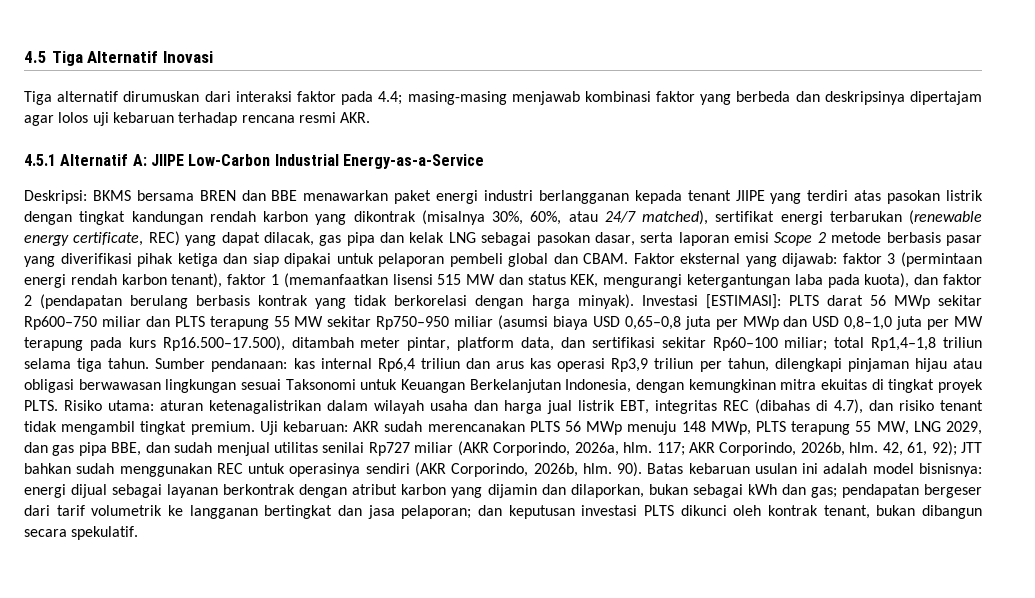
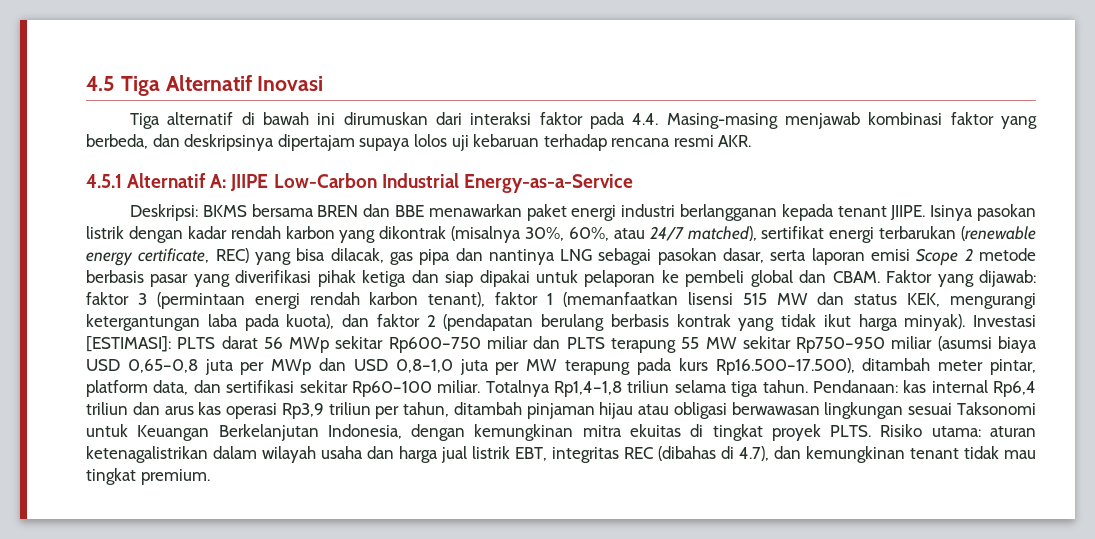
- Tiga alternatif dirumuskan dari interaksi faktor pada 4.4; masing-masing menjawab kombinasi faktor yang berbeda dan deskripsinya dipertajam agar lolos uji kebaruan terhadap rencana resmi AKR.
+ Tiga alternatif di bawah ini dirumuskan dari interaksi faktor pada 4.4. Masing-masing menjawab kombinasi faktor yang berbeda, dan deskripsinya dipertajam supaya lolos uji kebaruan terhadap rencana resmi AKR.
- BKMS bersama BREN dan BBE menawarkan paket energi industri berlangganan kepada tenant JIIPE yang terdiri atas pasokan listrik dengan tingkat kandungan rendah karbon yang dikontrak (misalnya 30%, 60%, atau 24/7 matched), sertifikat energi terbarukan (renewable energy certificate, REC) yang dapat dilacak, gas pipa dan kelak LNG sebagai pasokan dasar, serta laporan emisi Scope 2 metode berbasis pasar yang diverifikasi pihak ketiga dan siap dipakai untuk pelaporan pembeli global dan CBAM.
+ BKMS bersama BREN dan BBE menawarkan paket energi industri berlangganan kepada tenant JIIPE. Isinya pasokan listrik dengan kadar rendah karbon yang dikontrak (misalnya 30%, 60%, atau 24/7 matched), sertifikat energi terbarukan (renewable energy certificate, REC) yang bisa dilacak, gas pipa dan nantinya LNG sebagai pasokan dasar, serta laporan emisi Scope 2 metode berbasis pasar yang diverifikasi pihak ketiga dan siap dipakai untuk pelaporan ke pembeli global dan CBAM.
- Faktor eksternal yang dijawab: faktor 3 (permintaan energi rendah karbon tenant), faktor 1 (memanfaatkan lisensi 515 MW dan status KEK, mengurangi ketergantungan laba pada kuota), dan faktor 2 (pendapatan berulang berbasis kontrak yang tidak berkorelasi dengan harga minyak).
+ Faktor yang dijawab: faktor 3 (permintaan energi rendah karbon tenant), faktor 1 (memanfaatkan lisensi 515 MW dan status KEK, mengurangi ketergantungan laba pada kuota), dan faktor 2 (pendapatan berulang berbasis kontrak yang tidak ikut harga minyak).
- Investasi [ESTIMASI]: PLTS darat 56 MWp sekitar Rp600–750 miliar dan PLTS terapung 55 MW sekitar Rp750–950 miliar (asumsi biaya USD 0,65–0,8 juta per MWp dan USD 0,8–1,0 juta per MW terapung pada kurs Rp16.500–17.500), ditambah meter pintar, platform data, dan sertifikasi sekitar Rp60–100 miliar; total Rp1,4–1,8 triliun selama tiga tahun.
+ Investasi [ESTIMASI]: PLTS darat 56 MWp sekitar Rp600–750 miliar dan PLTS terapung 55 MW sekitar Rp750–950 miliar (asumsi biaya USD 0,65–0,8 juta per MWp dan USD 0,8–1,0 juta per MW terapung pada kurs Rp16.500–17.500), ditambah meter pintar, platform data, dan sertifikasi sekitar Rp60–100 miliar. Totalnya Rp1,4–1,8 triliun selama tiga tahun.
- Sumber pendanaan: kas internal Rp6,4 triliun dan arus kas operasi Rp3,9 triliun per tahun, dilengkapi pinjaman hijau atau obligasi berwawasan lingkungan sesuai Taksonomi untuk Keuangan Berkelanjutan Indonesia, dengan kemungkinan mitra ekuitas di tingkat proyek PLTS.
+ Pendanaan: kas internal Rp6,4 triliun dan arus kas operasi Rp3,9 triliun per tahun, ditambah pinjaman hijau atau obligasi berwawasan lingkungan sesuai Taksonomi untuk Keuangan Berkelanjutan Indonesia, dengan kemungkinan mitra ekuitas di tingkat proyek PLTS.
- Risiko utama: aturan ketenagalistrikan dalam wilayah usaha dan harga jual listrik EBT, integritas REC (dibahas di 4.7), dan risiko tenant tidak mengambil tingkat premium. Uji kebaruan: AKR sudah merencanakan PLTS 56 MWp menuju 148 MWp, PLTS terapung 55 MW, LNG 2029, dan gas pipa BBE, dan sudah menjual utilitas senilai Rp727 miliar (AKR Corporindo, 2026a, hlm. 117; AKR Corporindo, 2026b, hlm. 42, 61, 92); JTT bahkan sudah menggunakan REC untuk operasinya sendiri (AKR Corporindo, 2026b, hlm. 90). Batas kebaruan usulan ini adalah model bisnisnya: energi dijual sebagai layanan berkontrak dengan atribut karbon yang dijamin dan dilaporkan, bukan sebagai kWh dan gas; pendapatan bergeser dari tarif volumetrik ke langganan bertingkat dan jasa pelaporan; dan keputusan investasi PLTS dikunci oleh kontrak tenant, bukan dibangun secara spekulatif.
+ Risiko utama: aturan ketenagalistrikan dalam wilayah usaha dan harga jual listrik EBT, integritas REC (dibahas di 4.7), dan kemungkinan tenant tidak mau tingkat premium.

